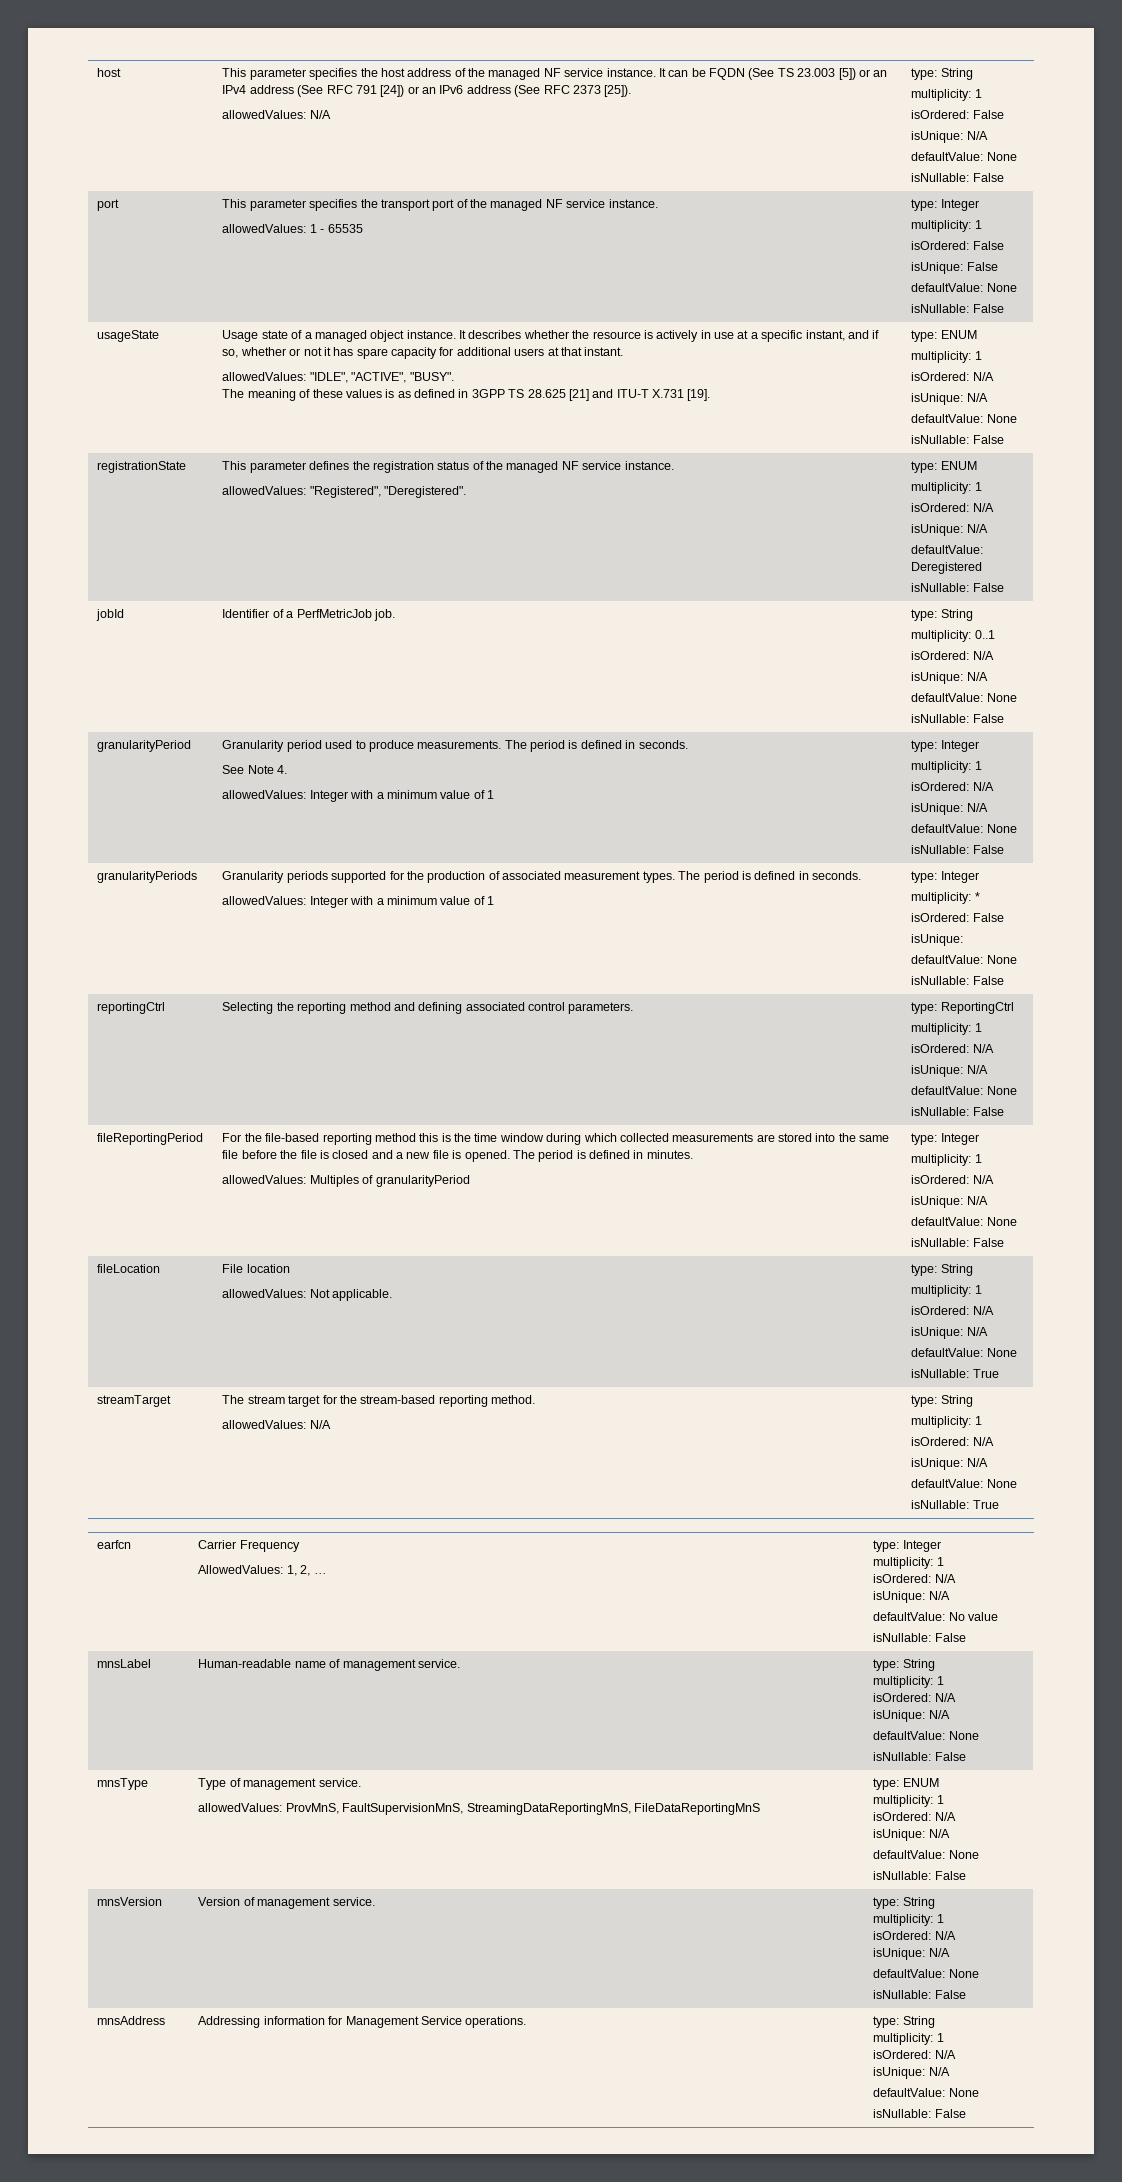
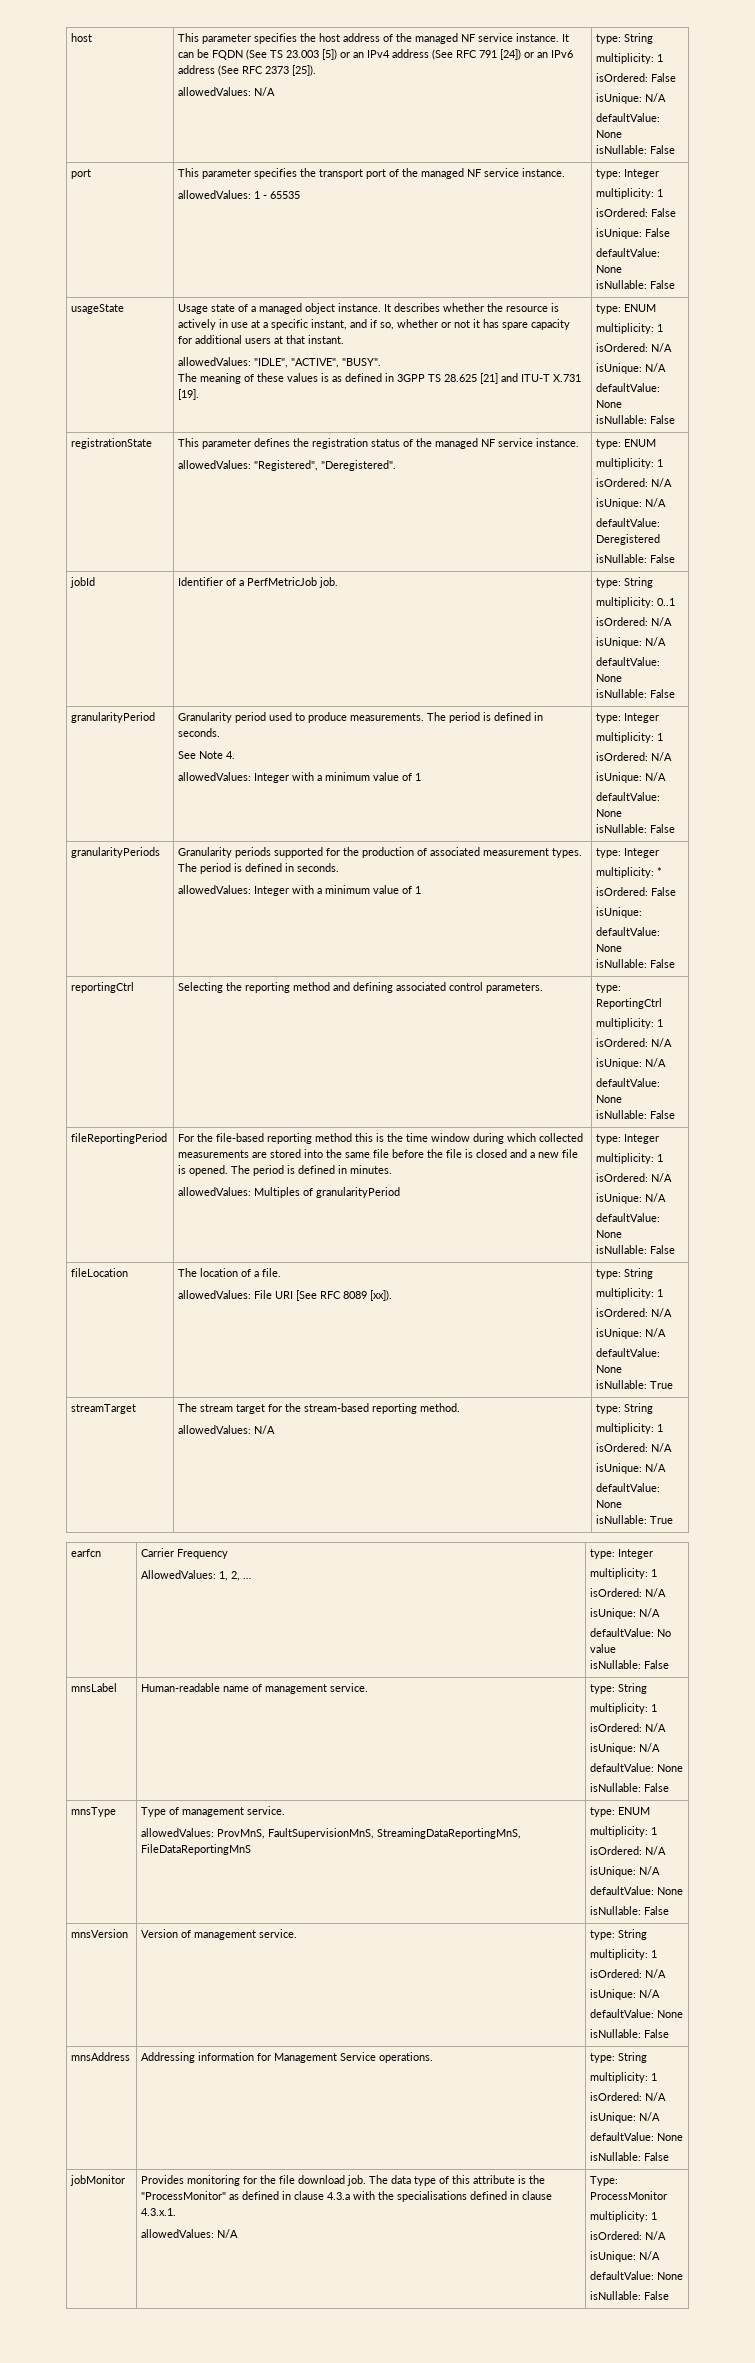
- fileLocation | File location
- allowedValues: Not applicable. | type: String
+ fileLocation | The location of a file.
+ allowedValues: File URI [See RFC 8089 [xx]). | type: String
+ jobMonitor | Provides monitoring for the file download job. The data type of this attribute is the "ProcessMonitor" as defined in clause 4.3.a with the specialisations defined in clause 4.3.x.1.
+ allowedValues: N/A | Type: ProcessMonitor
+ multiplicity: 1
+ isOrdered: N/A
+ isUnique: N/A
+ defaultValue: None
+ isNullable: False

